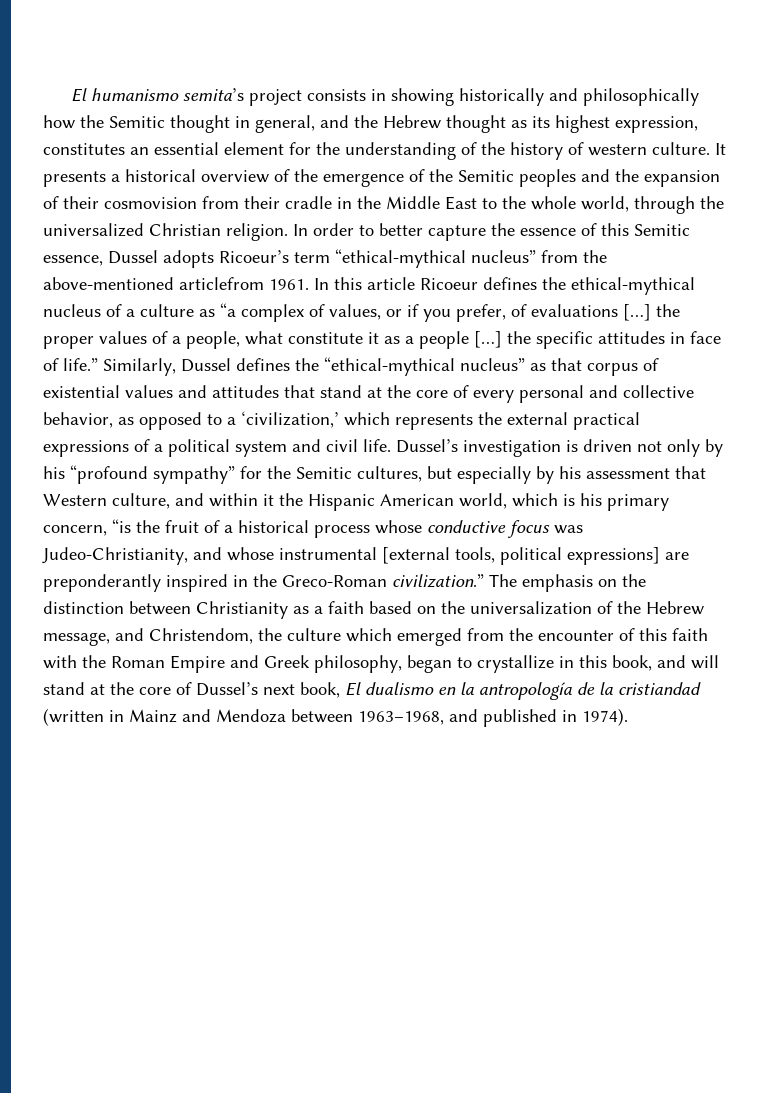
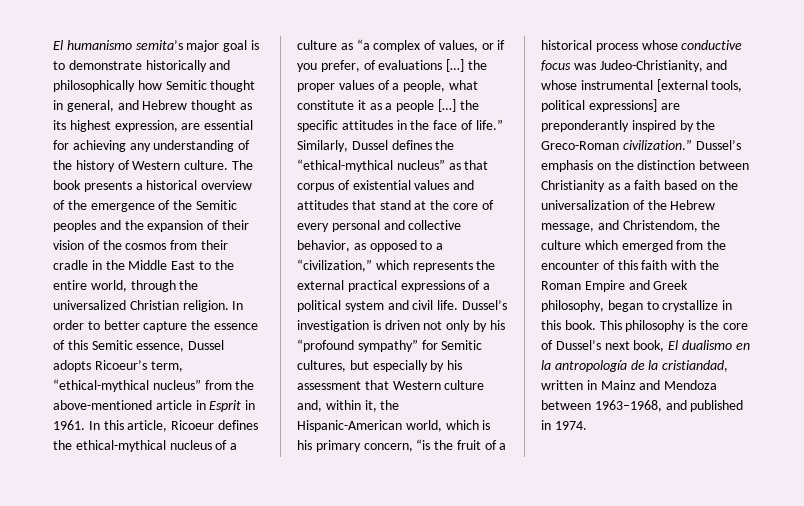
- El humanismo semita’s project consists in showing historically and philosophically how the Semitic thought in general, and the Hebrew thought as its highest expression, constitutes an essential element for the understanding of the history of western culture. It presents a historical overview of the emergence of the Semitic peoples and the expansion of their cosmovision from their cradle in the Middle East to the whole world, through the universalized Christian religion.
+ El humanismo semita’s major goal is to demonstrate historically and philosophically how Semitic thought in general, and Hebrew thought as its highest expression, are essential for achieving any understanding of the history of Western culture. The book presents a historical overview of the emergence of the Semitic peoples and the expansion of their vision of the cosmos from their cradle in the Middle East to the entire world, through the universalized Christian religion.
- In order to better capture the essence of this Semitic essence, Dussel adopts Ricoeur’s term “ethical-mythical nucleus” from the above-mentioned articlefrom 1961.
+ In order to better capture the essence of this Semitic essence, Dussel adopts Ricoeur’s term, “ethical-mythical nucleus” from the above-mentioned article in Esprit in 1961.
- In this article Ricoeur defines the ethical-mythical nucleus of a culture as “a complex of values, or if you prefer, of evaluations […] the proper values of a people, what constitute it as a people […] the specific attitudes in face of life.”
+ In this article, Ricoeur defines the ethical-mythical nucleus of a culture as “a complex of values, or if you prefer, of evaluations […] the proper values of a people, what constitute it as a people […] the specific attitudes in the face of life.”
- Similarly, Dussel defines the “ethical-mythical nucleus” as that corpus of existential values and attitudes that stand at the core of every personal and collective behavior, as opposed to a ‘civilization,’ which represents the external practical expressions of a political system and civil life.
+ Similarly, Dussel defines the “ethical-mythical nucleus” as that corpus of existential values and attitudes that stand at the core of every personal and collective behavior, as opposed to a “civilization,” which represents the external practical expressions of a political system and civil life.
- Dussel’s investigation is driven not only by his “profound sympathy” for the Semitic cultures, but especially by his assessment that Western culture, and within it the Hispanic American world, which is his primary concern, “is the fruit of a historical process whose conductive focus was Judeo-Christianity, and whose instrumental [external tools, political expressions] are preponderantly inspired in the Greco-Roman civilization.”
+ Dussel’s investigation is driven not only by his “profound sympathy” for Semitic cultures, but especially by his assessment that Western culture and, within it, the Hispanic-American world, which is his primary concern, “is the fruit of a historical process whose conductive focus was Judeo-Christianity, and whose instrumental [external tools, political expressions] are preponderantly inspired by the Greco-Roman civilization.”
- The emphasis on the distinction between Christianity as a faith based on the universalization of the Hebrew message, and Christendom, the culture which emerged from the encounter of this faith with the Roman Empire and Greek philosophy, began to crystallize in this book, and will stand at the core of Dussel’s next book, El dualismo en la antropología de la cristiandad (written in Mainz and Mendoza between 1963–1968, and published in 1974).
+ Dussel’s emphasis on the distinction between Christianity as a faith based on the universalization of the Hebrew message, and Christendom, the culture which emerged from the encounter of this faith with the Roman Empire and Greek philosophy, began to crystallize in this book. This philosophy is the core of Dussel’s next book, El dualismo en la antropología de la cristiandad, written in Mainz and Mendoza between 1963–1968, and published in 1974.

